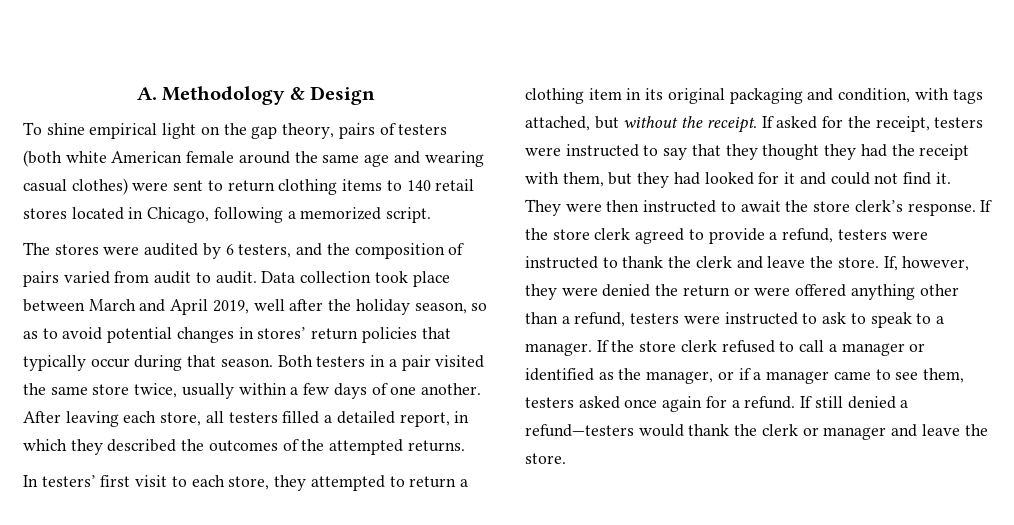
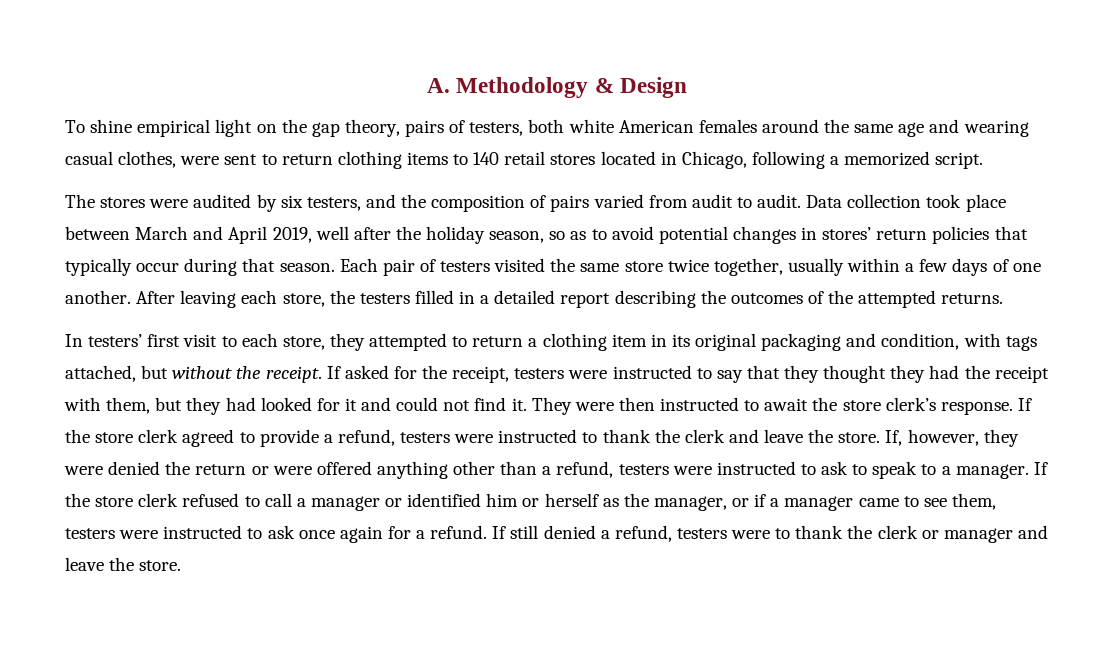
- To shine empirical light on the gap theory, pairs of testers (both white American female around the same age and wearing casual clothes) were sent to return clothing items to 140 retail stores located in Chicago, following a memorized script.
+ To shine empirical light on the gap theory, pairs of testers, both white American females around the same age and wearing casual clothes, were sent to return clothing items to 140 retail stores located in Chicago, following a memorized script.
- The stores were audited by 6 testers, and the composition of pairs varied from audit to audit.
+ The stores were audited by six testers, and the composition of pairs varied from audit to audit.
- Both testers in a pair visited the same store twice, usually within a few days of one another.
+ Each pair of testers visited the same store twice together, usually within a few days of one another.
- After leaving each store, all testers filled a detailed report, in which they described the outcomes of the attempted returns.
+ After leaving each store, the testers filled in a detailed report describing the outcomes of the attempted returns.
- If the store clerk refused to call a manager or identified as the manager, or if a manager came to see them, testers asked once again for a refund.
+ If the store clerk refused to call a manager or identified him or herself as the manager, or if a manager came to see them, testers were instructed to ask once again for a refund.
- If still denied a refund—testers would thank the clerk or manager and leave the store.
+ If still denied a refund, testers were to thank the clerk or manager and leave the store.

